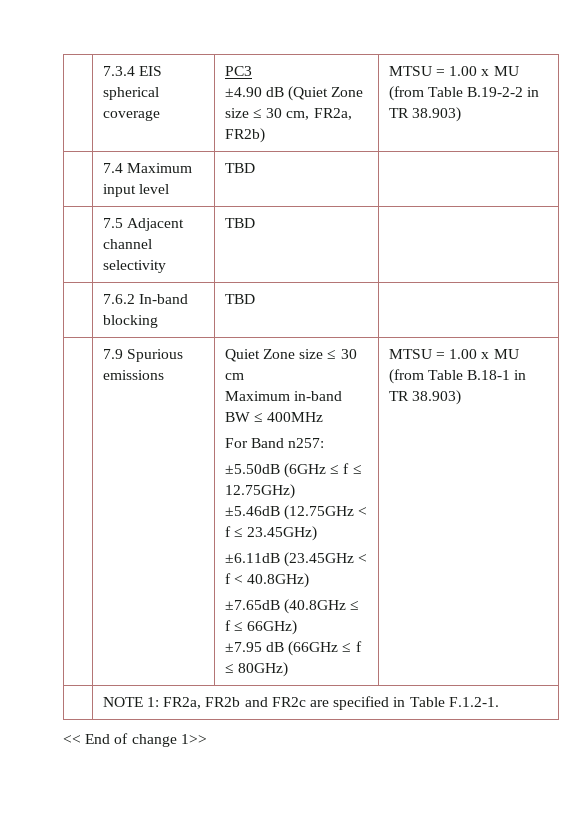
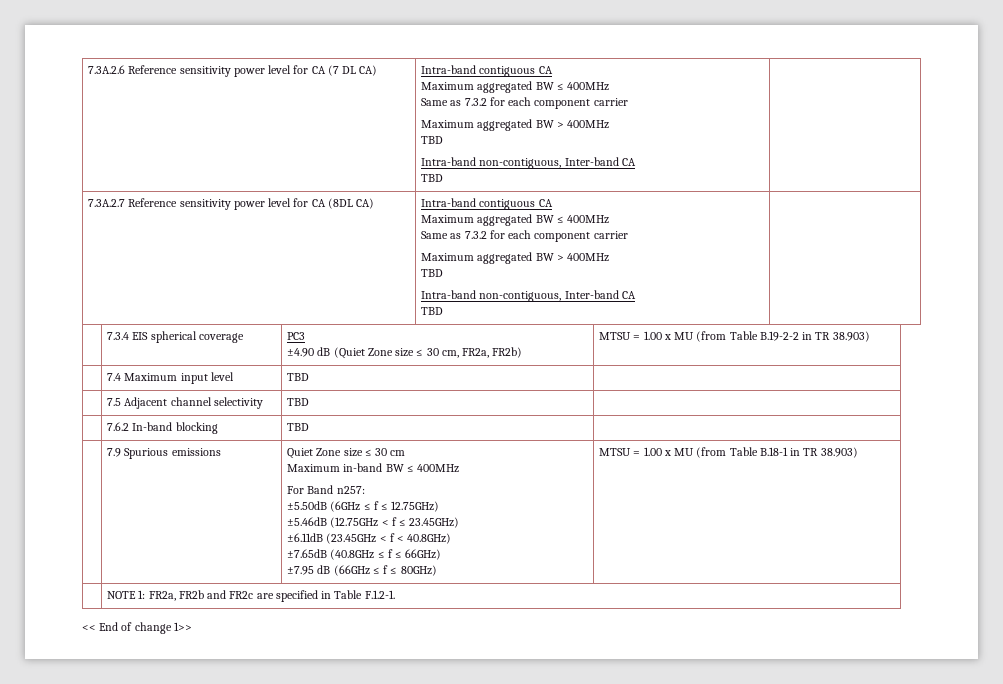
+ 7.3A.2.6 Reference sensitivity power level for CA (7 DL CA) | Intra-band contiguous CA
+ Maximum aggregated BW ≤ 400MHz
+ Same as 7.3.2 for each component carrier
+ Maximum aggregated BW > 400MHz
+ TBD
+ Intra-band non-contiguous, Inter-band CA
+ TBD |
+ 7.3A.2.7 Reference sensitivity power level for CA (8DL CA) | Intra-band contiguous CA
+ Maximum aggregated BW ≤ 400MHz
+ Same as 7.3.2 for each component carrier
+ Maximum aggregated BW > 400MHz
+ TBD
+ Intra-band non-contiguous, Inter-band CA
+ TBD |

